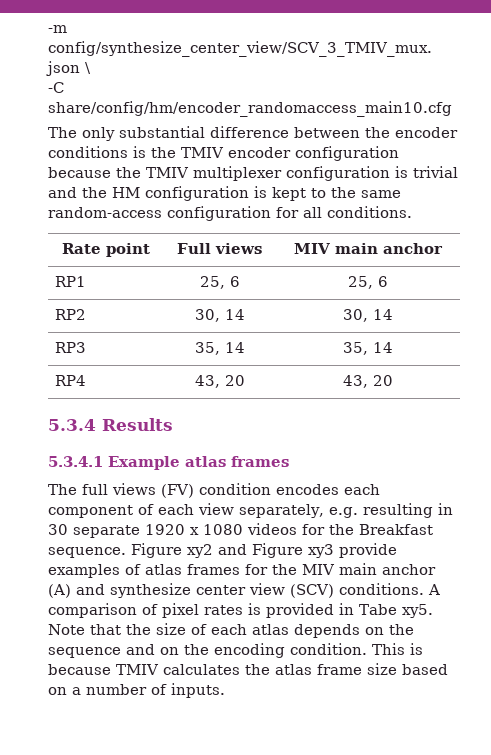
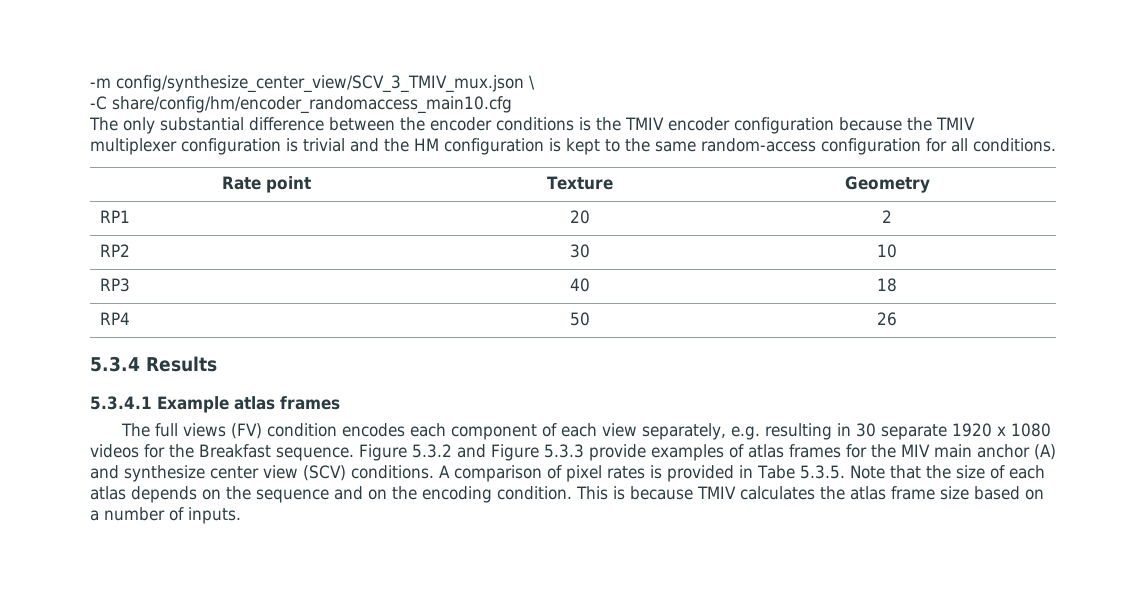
- Rate point | Full views | MIV main anchor
- RP1 | 25, 6 | 25, 6
- RP2 | 30, 14 | 30, 14
- RP3 | 35, 14 | 35, 14
- RP4 | 43, 20 | 43, 20
+ Rate point | Texture | Geometry
+ RP1 | 20 | 2
+ RP2 | 30 | 10
+ RP3 | 40 | 18
+ RP4 | 50 | 26
- Figure xy2 and Figure xy3 provide examples of atlas frames for the MIV main anchor (A) and synthesize center view (SCV) conditions.
+ Figure 5.3.2 and Figure 5.3.3 provide examples of atlas frames for the MIV main anchor (A) and synthesize center view (SCV) conditions.
- A comparison of pixel rates is provided in Tabe xy5. Note that the size of each atlas depends on the sequence and on the encoding condition.
+ A comparison of pixel rates is provided in Tabe 5.3.5. Note that the size of each atlas depends on the sequence and on the encoding condition.

